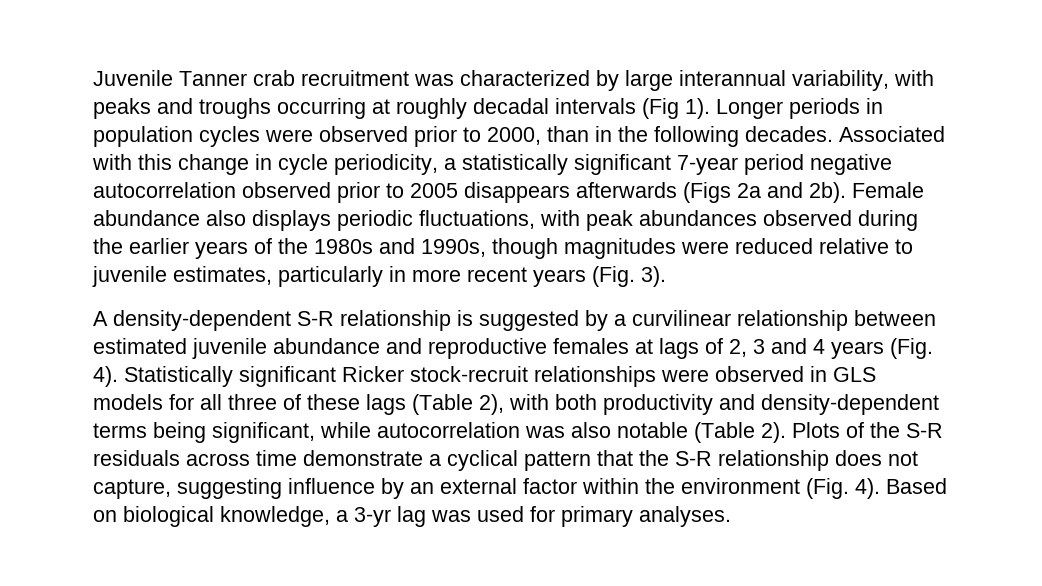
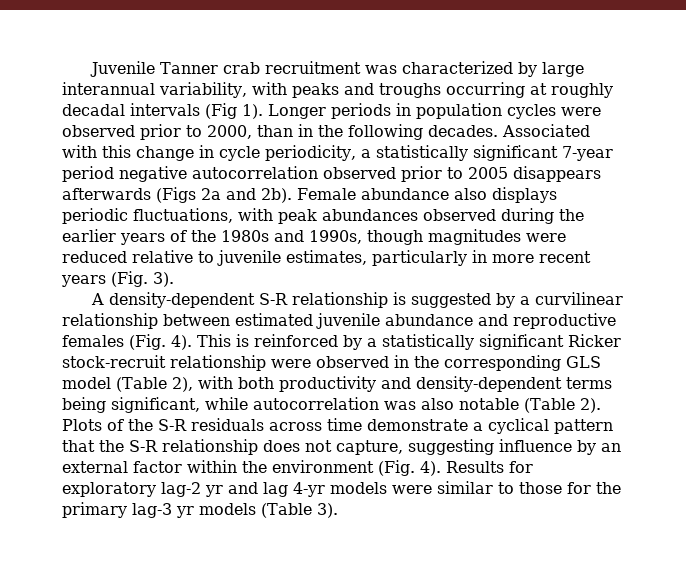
- A density-dependent S-R relationship is suggested by a curvilinear relationship between estimated juvenile abundance and reproductive females at lags of 2, 3 and 4 years (Fig. 4). Statistically significant Ricker stock-recruit relationships were observed in GLS models for all three of these lags (Table 2), with both productivity and density-dependent terms being significant, while autocorrelation was also notable (Table 2).
+ A density-dependent S-R relationship is suggested by a curvilinear relationship between estimated juvenile abundance and reproductive females (Fig. 4). This is reinforced by a statistically significant Ricker stock-recruit relationship were observed in the corresponding GLS model (Table 2), with both productivity and density-dependent terms being significant, while autocorrelation was also notable (Table 2).
- Based on biological knowledge, a 3-yr lag was used for primary analyses.
+ Results for exploratory lag-2 yr and lag 4-yr models were similar to those for the primary lag-3 yr models (Table 3).

